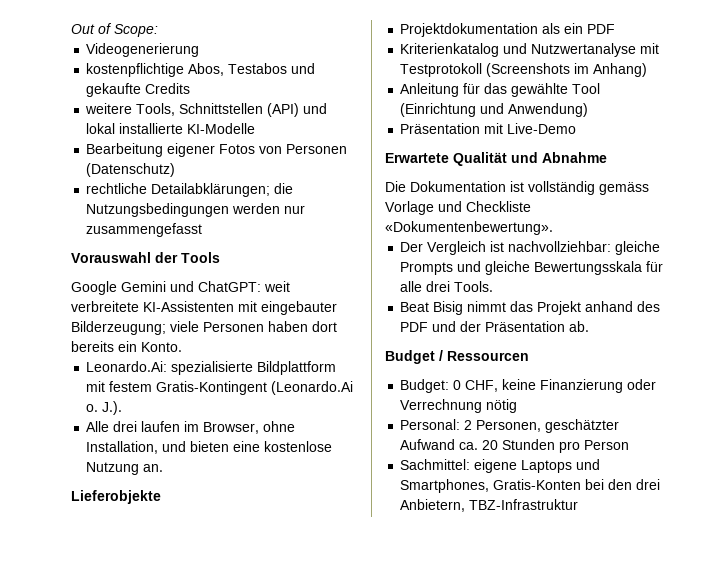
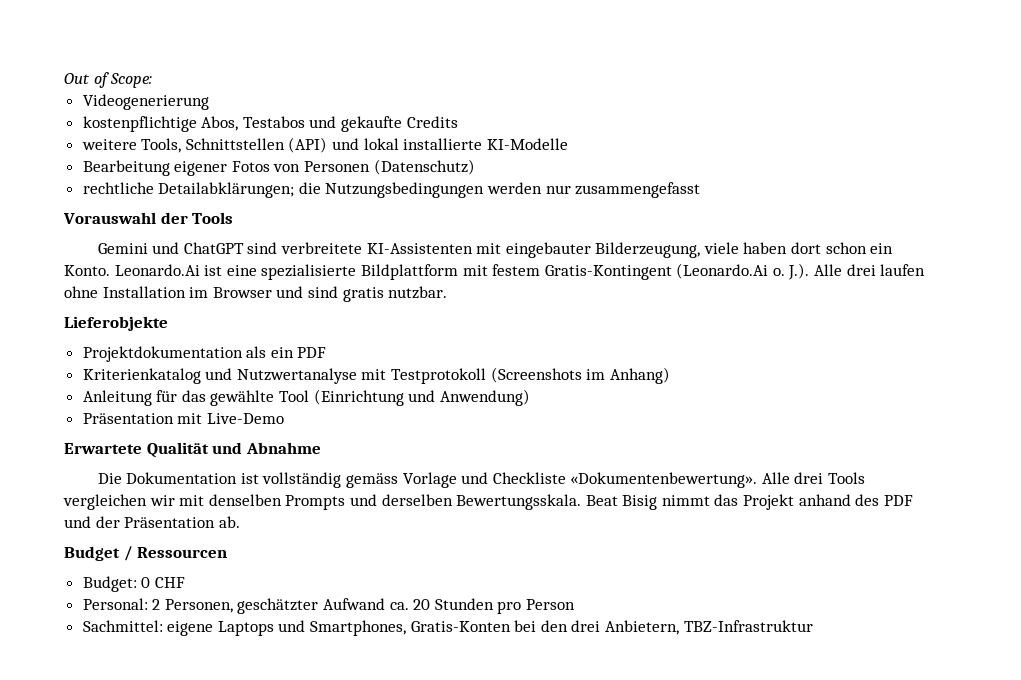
- Google Gemini und ChatGPT: weit verbreitete KI-Assistenten mit eingebauter Bilderzeugung; viele Personen haben dort bereits ein Konto.
- Leonardo.Ai: spezialisierte Bildplattform mit festem Gratis-Kontingent (Leonardo.Ai o.
+ Gemini und ChatGPT sind verbreitete KI-Assistenten mit eingebauter Bilderzeugung, viele haben dort schon ein Konto. Leonardo.Ai ist eine spezialisierte Bildplattform mit festem Gratis-Kontingent (Leonardo.Ai o.
- J.).
- Alle drei laufen im Browser, ohne Installation, und bieten eine kostenlose Nutzung an.
+ J.). Alle drei laufen ohne Installation im Browser und sind gratis nutzbar.
- Die Dokumentation ist vollständig gemäss Vorlage und Checkliste «Dokumentenbewertung».
- Der Vergleich ist nachvollziehbar: gleiche Prompts und gleiche Bewertungsskala für alle drei Tools.
- Beat Bisig nimmt das Projekt anhand des PDF und der Präsentation ab.
+ Die Dokumentation ist vollständig gemäss Vorlage und Checkliste «Dokumentenbewertung». Alle drei Tools vergleichen wir mit denselben Prompts und derselben Bewertungsskala. Beat Bisig nimmt das Projekt anhand des PDF und der Präsentation ab.
- Budget: 0 CHF, keine Finanzierung oder Verrechnung nötig
+ Budget: 0 CHF

